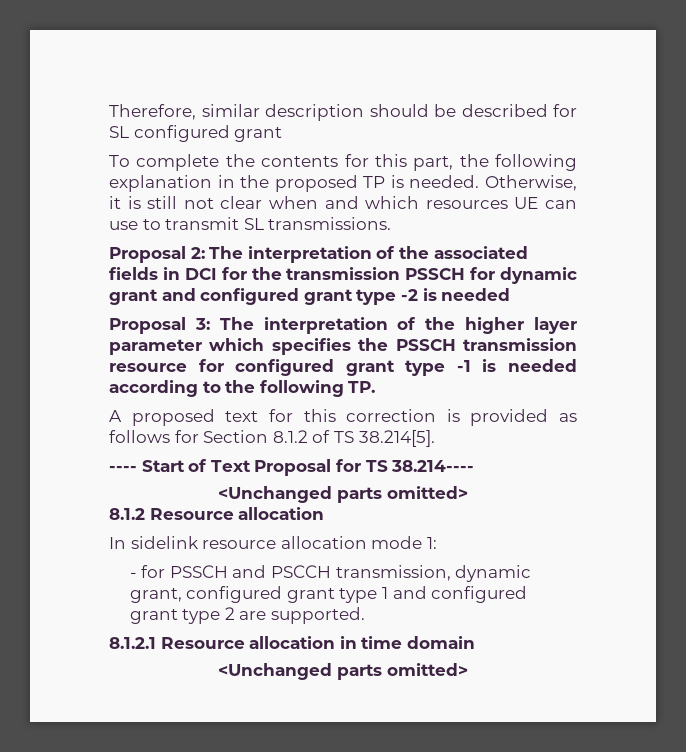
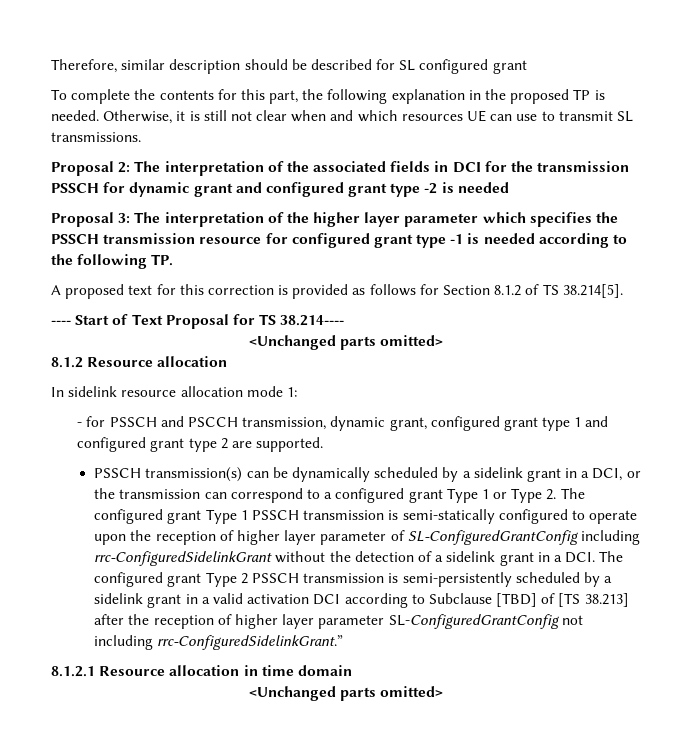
+ PSSCH transmission(s) can be dynamically scheduled by a sidelink grant in a DCI, or the transmission can correspond to a configured grant Type 1 or Type 2. The configured grant Type 1 PSSCH transmission is semi-statically configured to operate upon the reception of higher layer parameter of SL-ConfiguredGrantConfig including rrc-ConfiguredSidelinkGrant without the detection of a sidelink grant in a DCI. The configured grant Type 2 PSSCH transmission is semi-persistently scheduled by a sidelink grant in a valid activation DCI according to Subclause [TBD] of [TS 38.213] after the reception of higher layer parameter SL-ConfiguredGrantConfig not including rrc-ConfiguredSidelinkGrant.”

